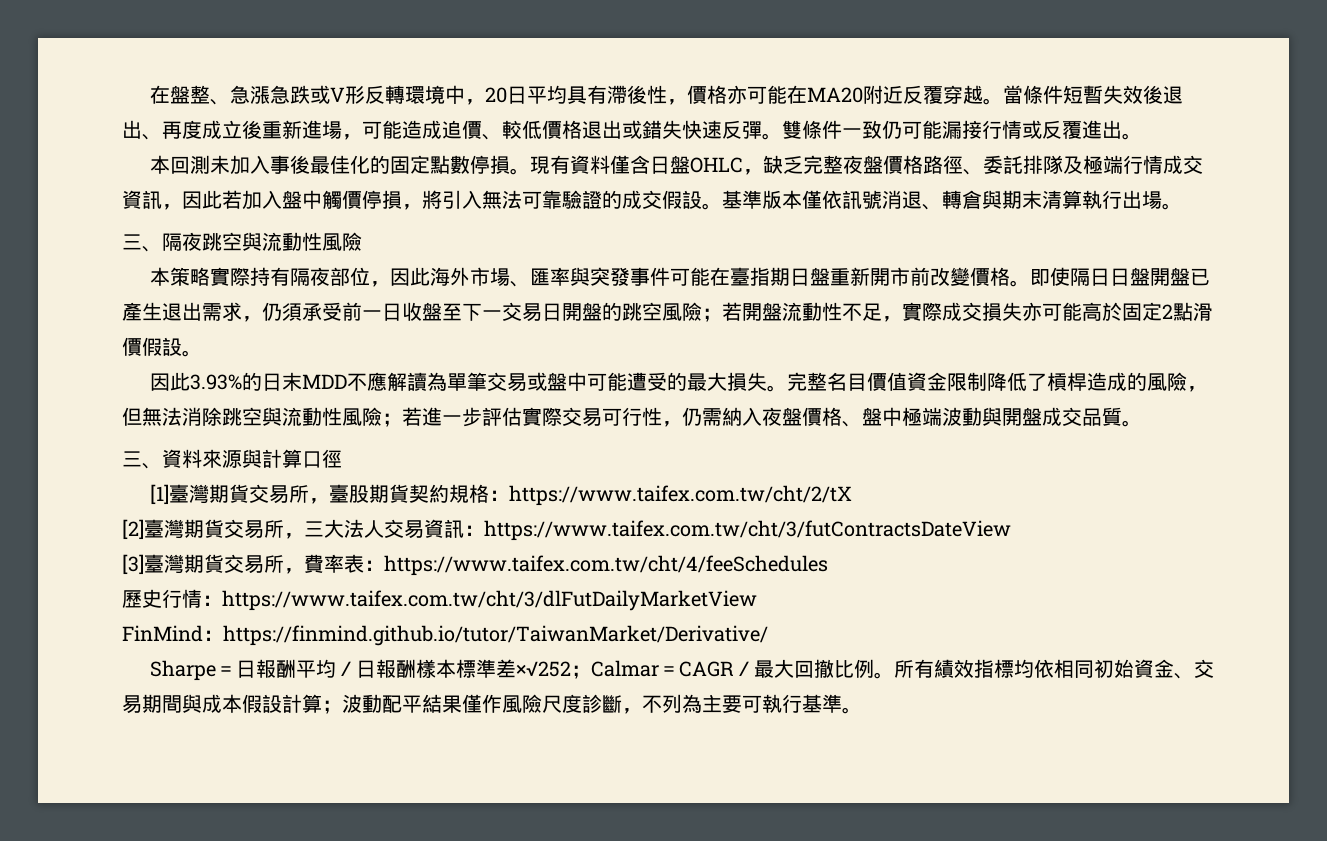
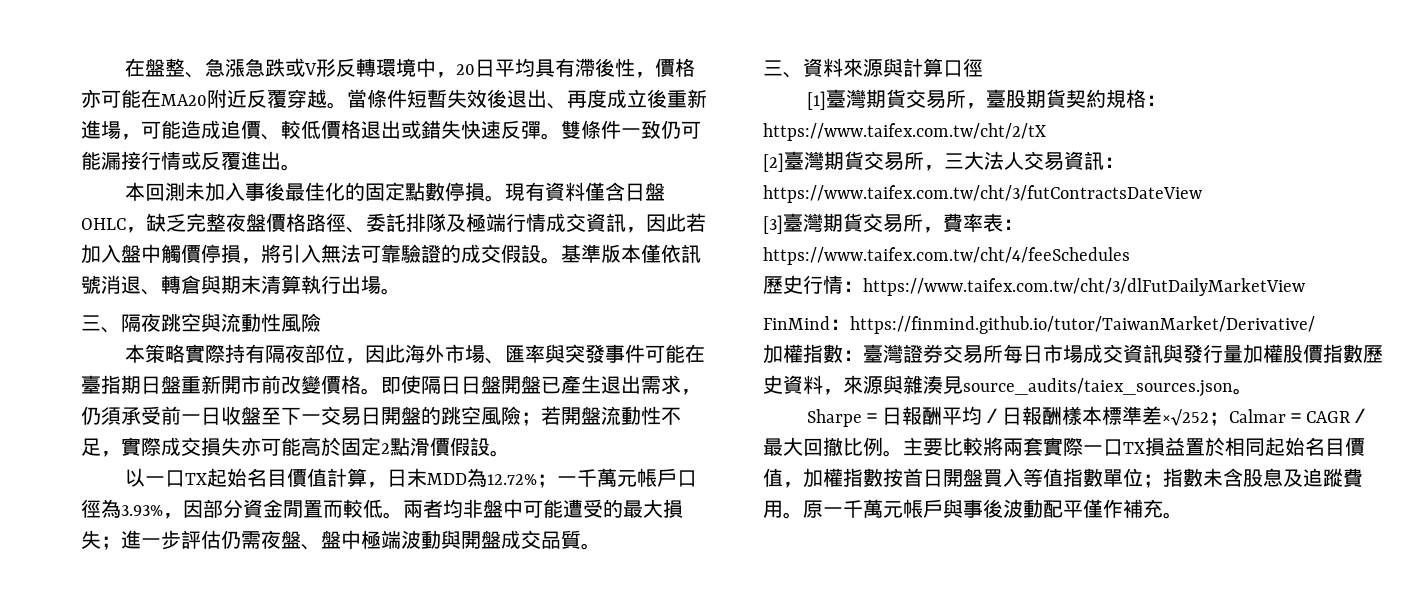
- 因此3.93%的日末MDD不應解讀為單筆交易或盤中可能遭受的最大損失。完整名目價值資金限制降低了槓桿造成的風險，但無法消除跳空與流動性風險；若進一步評估實際交易可行性，仍需納入夜盤價格、盤中極端波動與開盤成交品質。
+ 以一口TX起始名目價值計算，日末MDD為12.72%；一千萬元帳戶口徑為3.93%，因部分資金閒置而較低。兩者均非盤中可能遭受的最大損失；進一步評估仍需夜盤、盤中極端波動與開盤成交品質。
+ 加權指數：臺灣證券交易所每日市場成交資訊與發行量加權股價指數歷史資料，來源與雜湊見source_audits/taiex_sources.json。
- 所有績效指標均依相同初始資金、交易期間與成本假設計算；波動配平結果僅作風險尺度診斷，不列為主要可執行基準。
+ 主要比較將兩套實際一口TX損益置於相同起始名目價值，加權指數按首日開盤買入等值指數單位；指數未含股息及追蹤費用。原一千萬元帳戶與事後波動配平僅作補充。

